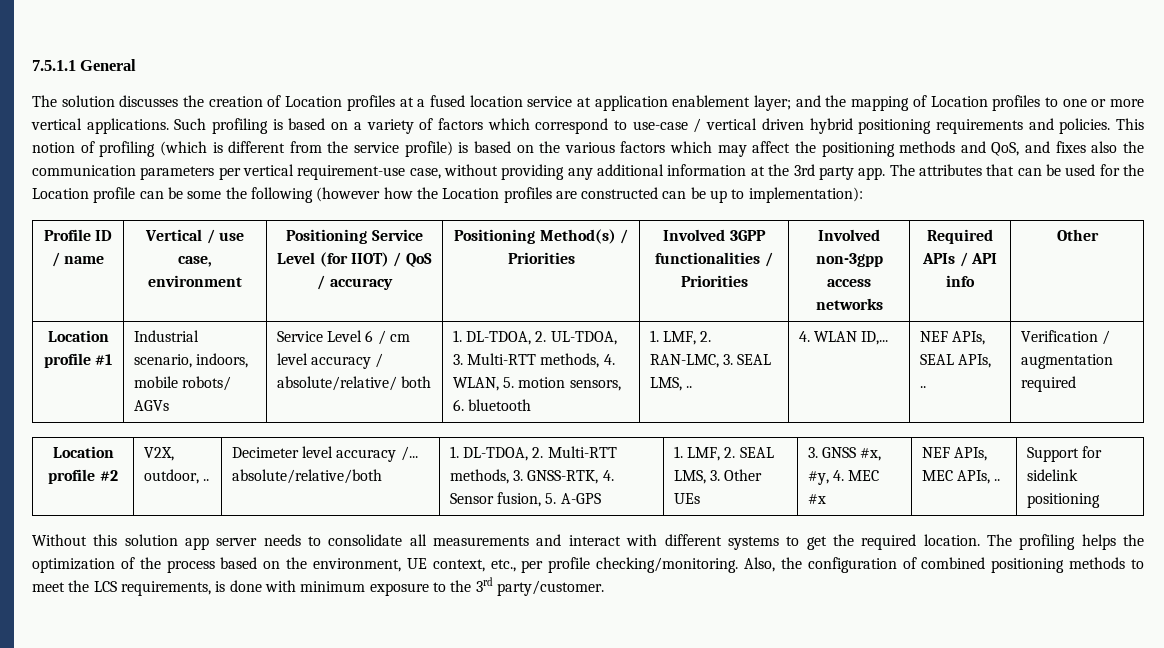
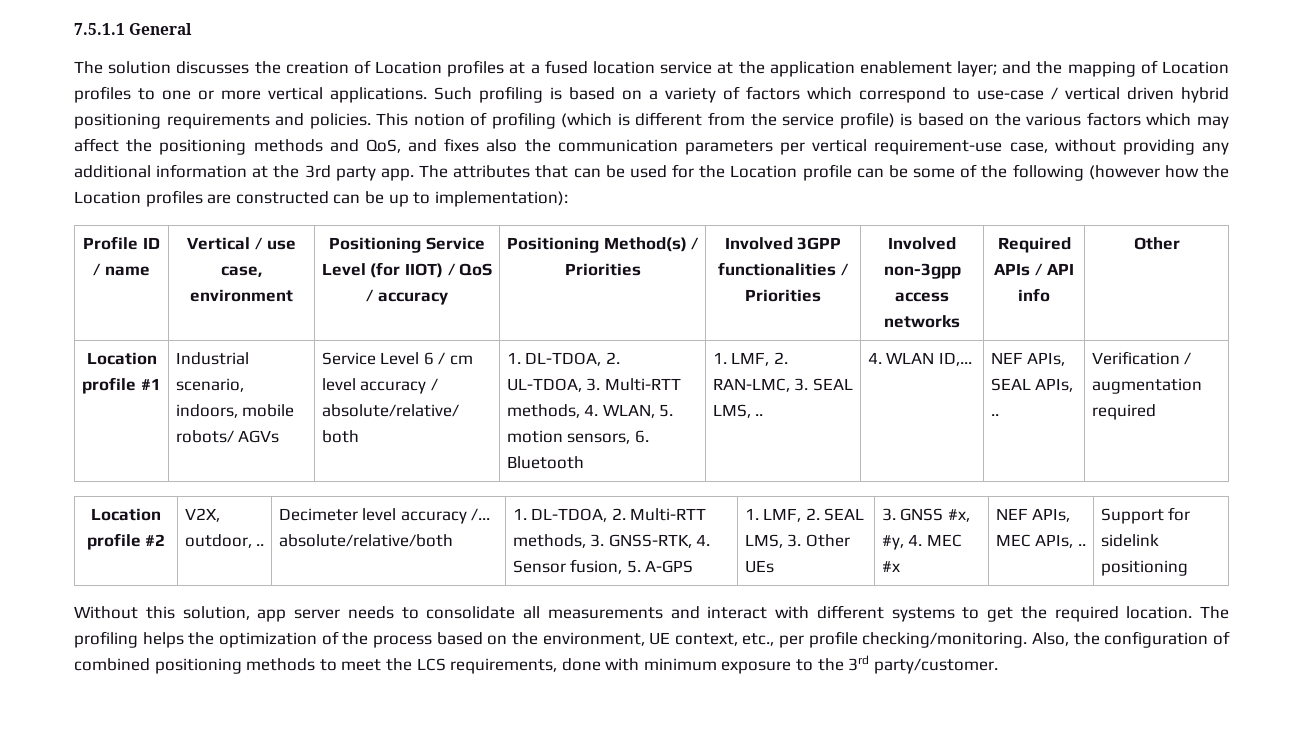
- The solution discusses the creation of Location profiles at a fused location service at application enablement layer; and the mapping of Location profiles to one or more vertical applications.
+ The solution discusses the creation of Location profiles at a fused location service at the application enablement layer; and the mapping of Location profiles to one or more vertical applications.
- The attributes that can be used for the Location profile can be some the following (however how the Location profiles are constructed can be up to implementation):
+ The attributes that can be used for the Location profile can be some of the following (however how the Location profiles are constructed can be up to implementation):
- 1. DL-TDOA, 2. UL-TDOA, 3. Multi-RTT methods, 4. WLAN, 5. motion sensors, 6. bluetooth
+ 1. DL-TDOA, 2. UL-TDOA, 3. Multi-RTT methods, 4. WLAN, 5. motion sensors, 6. Bluetooth
- Without this solution app server needs to consolidate all measurements and interact with different systems to get the required location.
+ Without this solution, app server needs to consolidate all measurements and interact with different systems to get the required location.
- Also, the configuration of combined positioning methods to meet the LCS requirements, is done with minimum exposure to the 3rd party/customer.
+ Also, the configuration of combined positioning methods to meet the LCS requirements, done with minimum exposure to the 3rd party/customer.

